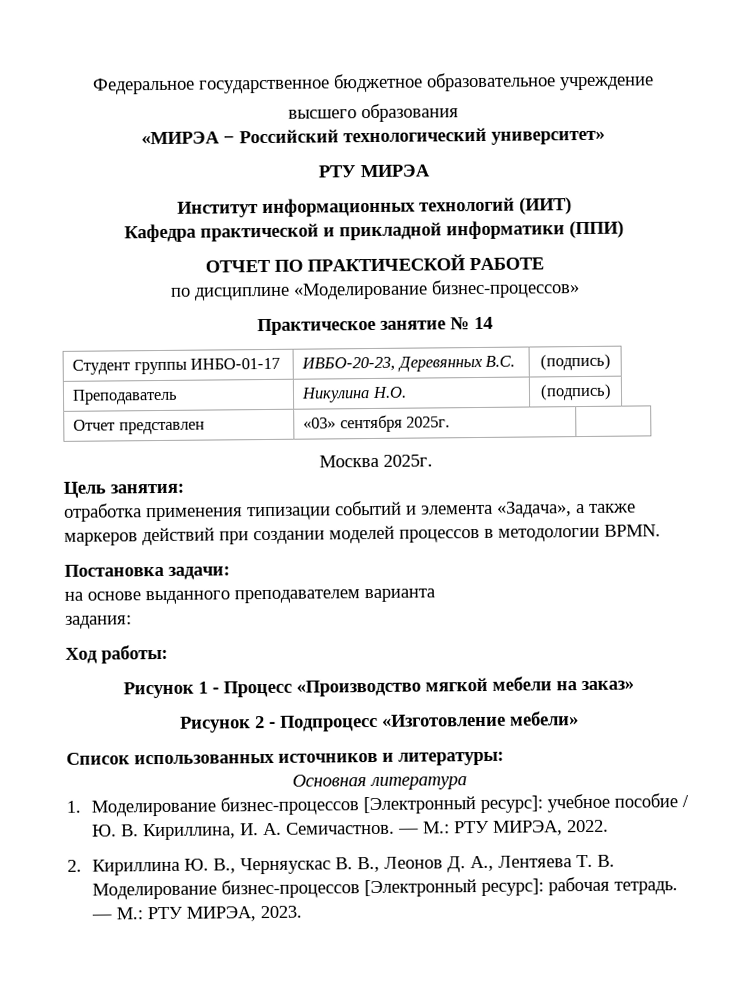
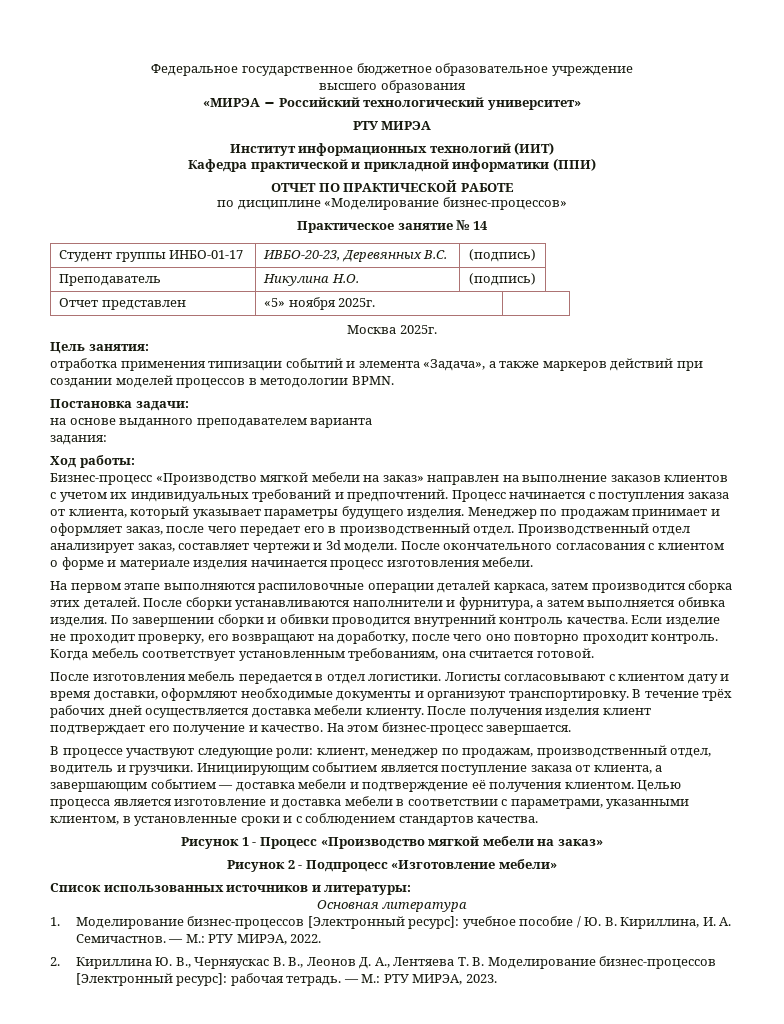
- Отчет представлен | «03» сентября 2025г. |
+ Отчет представлен | «5» ноября 2025г. |
+ Бизнес-процесс «Производство мягкой мебели на заказ» направлен на выполнение заказов клиентов с учетом их индивидуальных требований и предпочтений. Процесс начинается с поступления заказа от клиента, который указывает параметры будущего изделия. Менеджер по продажам принимает и оформляет заказ, после чего передает его в производственный отдел. Производственный отдел анализирует заказ, составляет чертежи и 3d модели. После окончательного согласования с клиентом о форме и материале изделия начинается процесс изготовления мебели.
+ На первом этапе выполняются распиловочные операции деталей каркаса, затем производится сборка этих деталей. После сборки устанавливаются наполнители и фурнитура, а затем выполняется обивка изделия. По завершении сборки и обивки проводится внутренний контроль качества. Если изделие не проходит проверку, его возвращают на доработку, после чего оно повторно проходит контроль. Когда мебель соответствует установленным требованиям, она считается готовой.
+ После изготовления мебель передается в отдел логистики. Логисты согласовывают с клиентом дату и время доставки, оформляют необходимые документы и организуют транспортировку. В течение трёх рабочих дней осуществляется доставка мебели клиенту. После получения изделия клиент подтверждает его получение и качество. На этом бизнес-процесс завершается.
+ В процессе участвуют следующие роли: клиент, менеджер по продажам, производственный отдел, водитель и грузчики. Инициирующим событием является поступление заказа от клиента, а завершающим событием — доставка мебели и подтверждение её получения клиентом. Целью процесса является изготовление и доставка мебели в соответствии с параметрами, указанными клиентом, в установленные сроки и с соблюдением стандартов качества.

